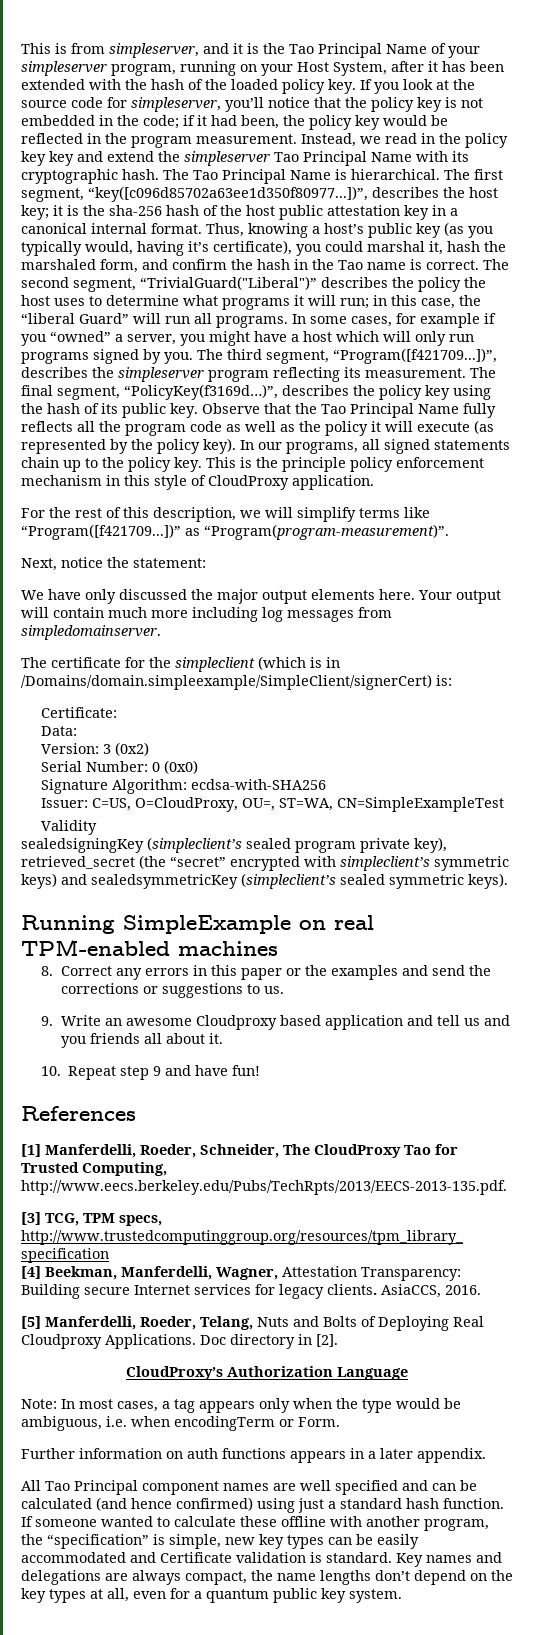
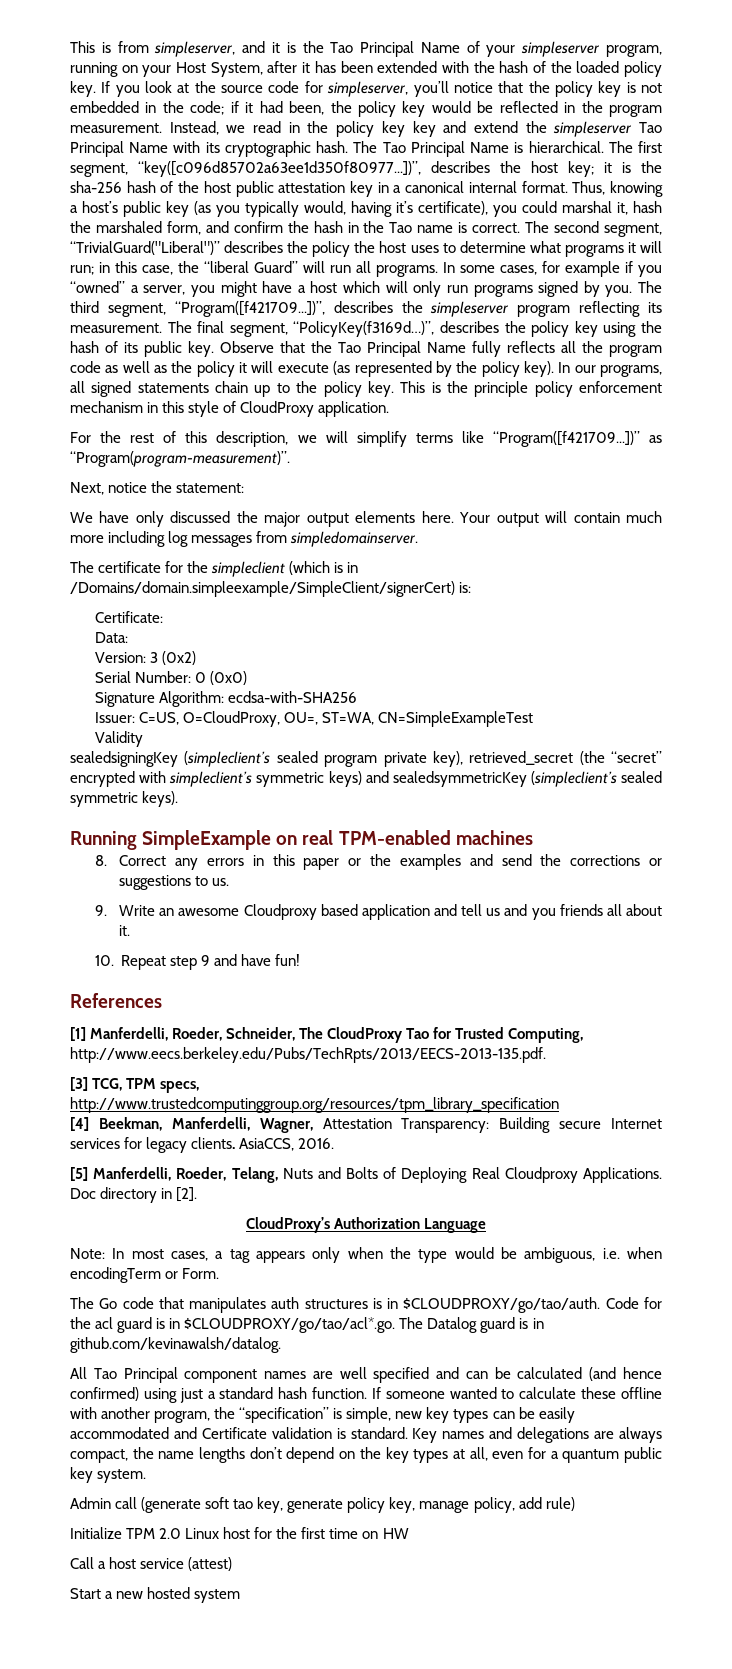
- Further information on auth functions appears in a later appendix.
+ The Go code that manipulates auth structures is in $CLOUDPROXY/go/tao/auth. Code for the acl guard is in $CLOUDPROXY/go/tao/acl*.go. The Datalog guard is in github.com/kevinawalsh/datalog.
+ Admin call (generate soft tao key, generate policy key, manage policy, add rule)
+ Initialize TPM 2.0 Linux host for the first time on HW
+ Call a host service (attest)
+ Start a new hosted system

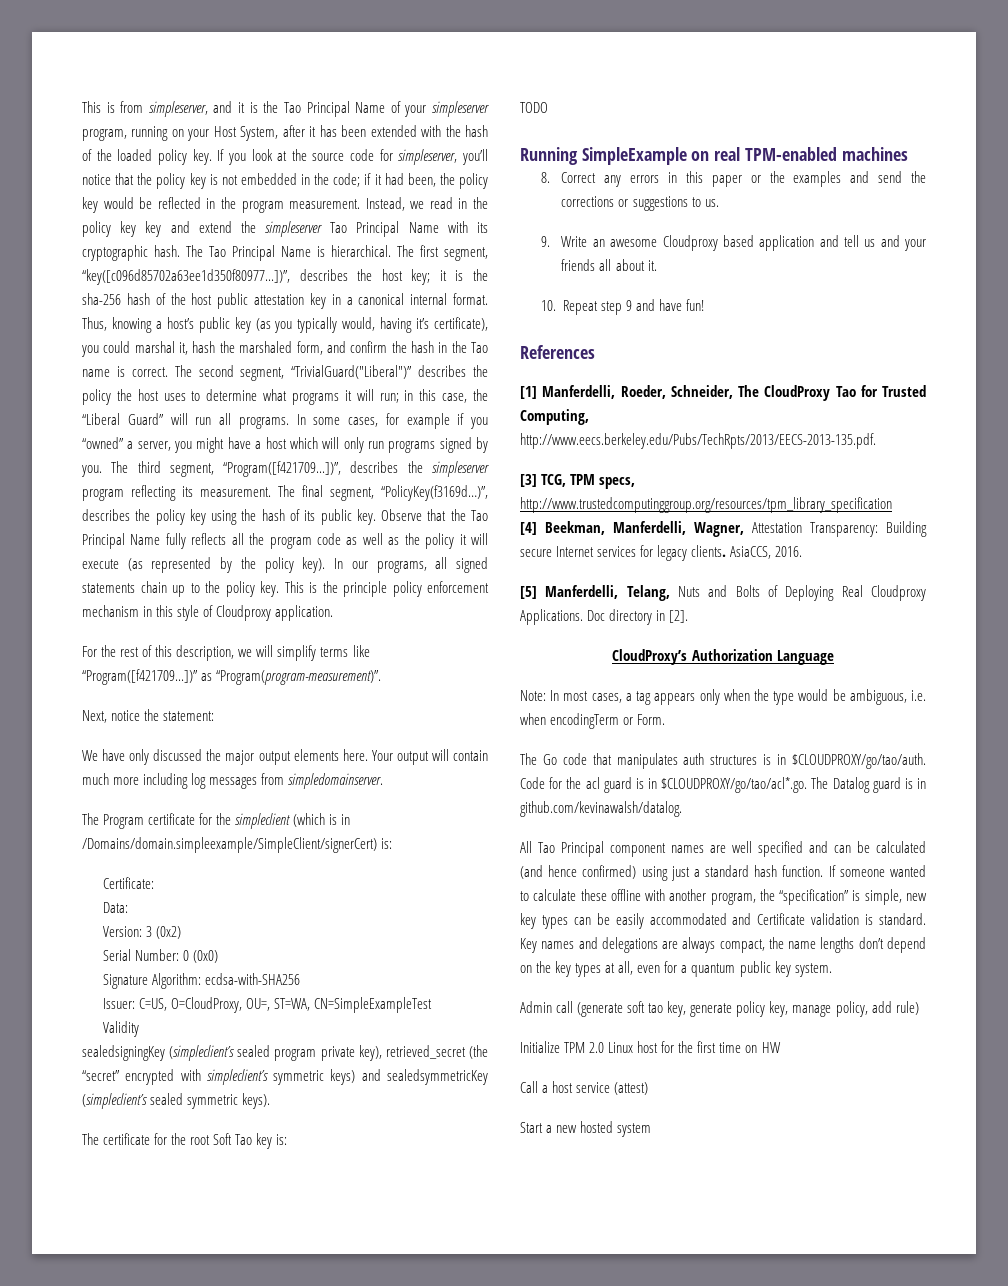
- The second segment, “TrivialGuard("Liberal")” describes the policy the host uses to determine what programs it will run; in this case, the “liberal Guard” will run all programs.
+ The second segment, “TrivialGuard("Liberal")” describes the policy the host uses to determine what programs it will run; in this case, the “Liberal Guard” will run all programs.
- This is the principle policy enforcement mechanism in this style of CloudProxy application.
+ This is the principle policy enforcement mechanism in this style of Cloudproxy application.
- The certificate for the simpleclient (which is in /Domains/domain.simpleexample/SimpleClient/signerCert) is:
+ The Program certificate for the simpleclient (which is in /Domains/domain.simpleexample/SimpleClient/signerCert) is:
+ The certificate for the root Soft Tao key is:
+ TODO
- 9. Write an awesome Cloudproxy based application and tell us and you friends all about it.
+ 9. Write an awesome Cloudproxy based application and tell us and your friends all about it.
- [5] Manferdelli, Roeder, Telang, Nuts and Bolts of Deploying Real Cloudproxy Applications.
+ [5] Manferdelli, Telang, Nuts and Bolts of Deploying Real Cloudproxy Applications.

